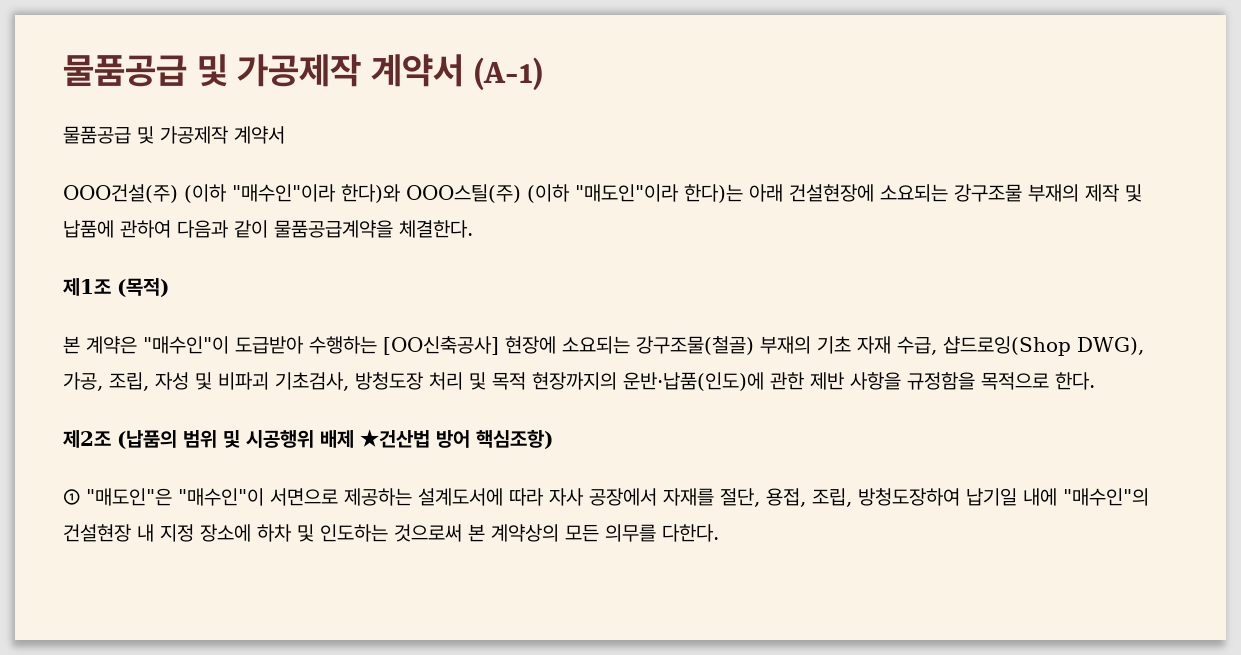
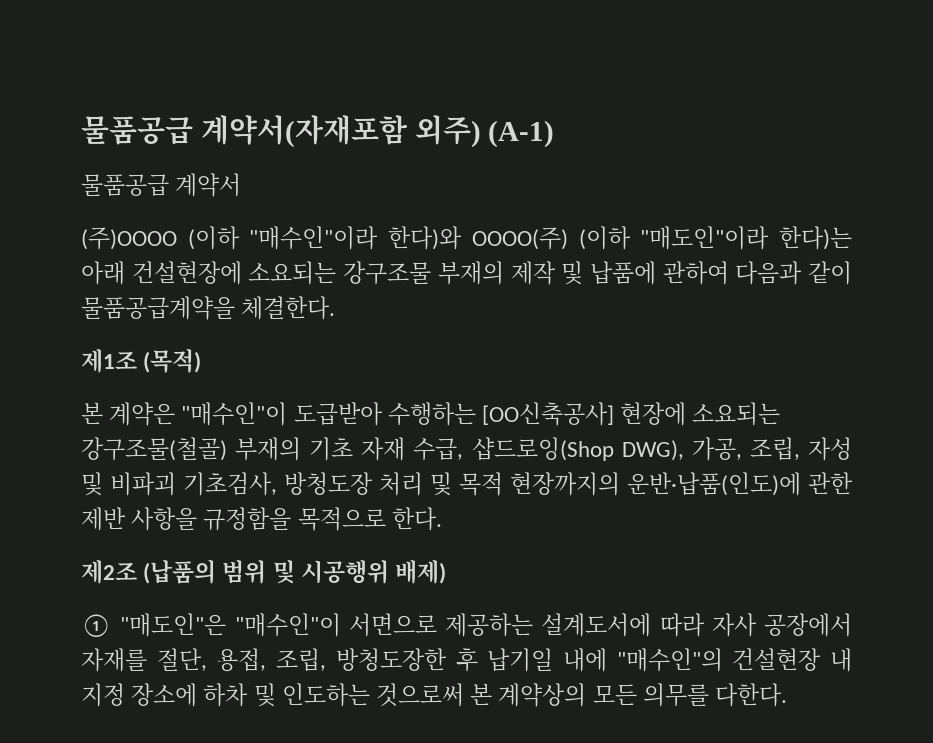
- 물품공급 및 가공제작 계약서 (A-1)
- 물품공급 및 가공제작 계약서
+ 물품공급 계약서(자재포함 외주) (A-1)
+ 물품공급 계약서
- OOO건설(주) (이하 "매수인"이라 한다)와 OOO스틸(주) (이하 "매도인"이라 한다)는 아래 건설현장에 소요되는 강구조물 부재의 제작 및 납품에 관하여 다음과 같이 물품공급계약을 체결한다.
+ (주)OOOO (이하 "매수인"이라 한다)와 OOOO(주) (이하 "매도인"이라 한다)는 아래 건설현장에 소요되는 강구조물 부재의 제작 및 납품에 관하여 다음과 같이 물품공급계약을 체결한다.
- 제2조 (납품의 범위 및 시공행위 배제 ★건산법 방어 핵심조항)
+ 제2조 (납품의 범위 및 시공행위 배제)
- ① "매도인"은 "매수인"이 서면으로 제공하는 설계도서에 따라 자사 공장에서 자재를 절단, 용접, 조립, 방청도장하여 납기일 내에 "매수인"의 건설현장 내 지정 장소에 하차 및 인도하는 것으로써 본 계약상의 모든 의무를 다한다.
+ ① "매도인"은 "매수인"이 서면으로 제공하는 설계도서에 따라 자사 공장에서 자재를 절단, 용접, 조립, 방청도장한 후 납기일 내에 "매수인"의 건설현장 내 지정 장소에 하차 및 인도하는 것으로써 본 계약상의 모든 의무를 다한다.

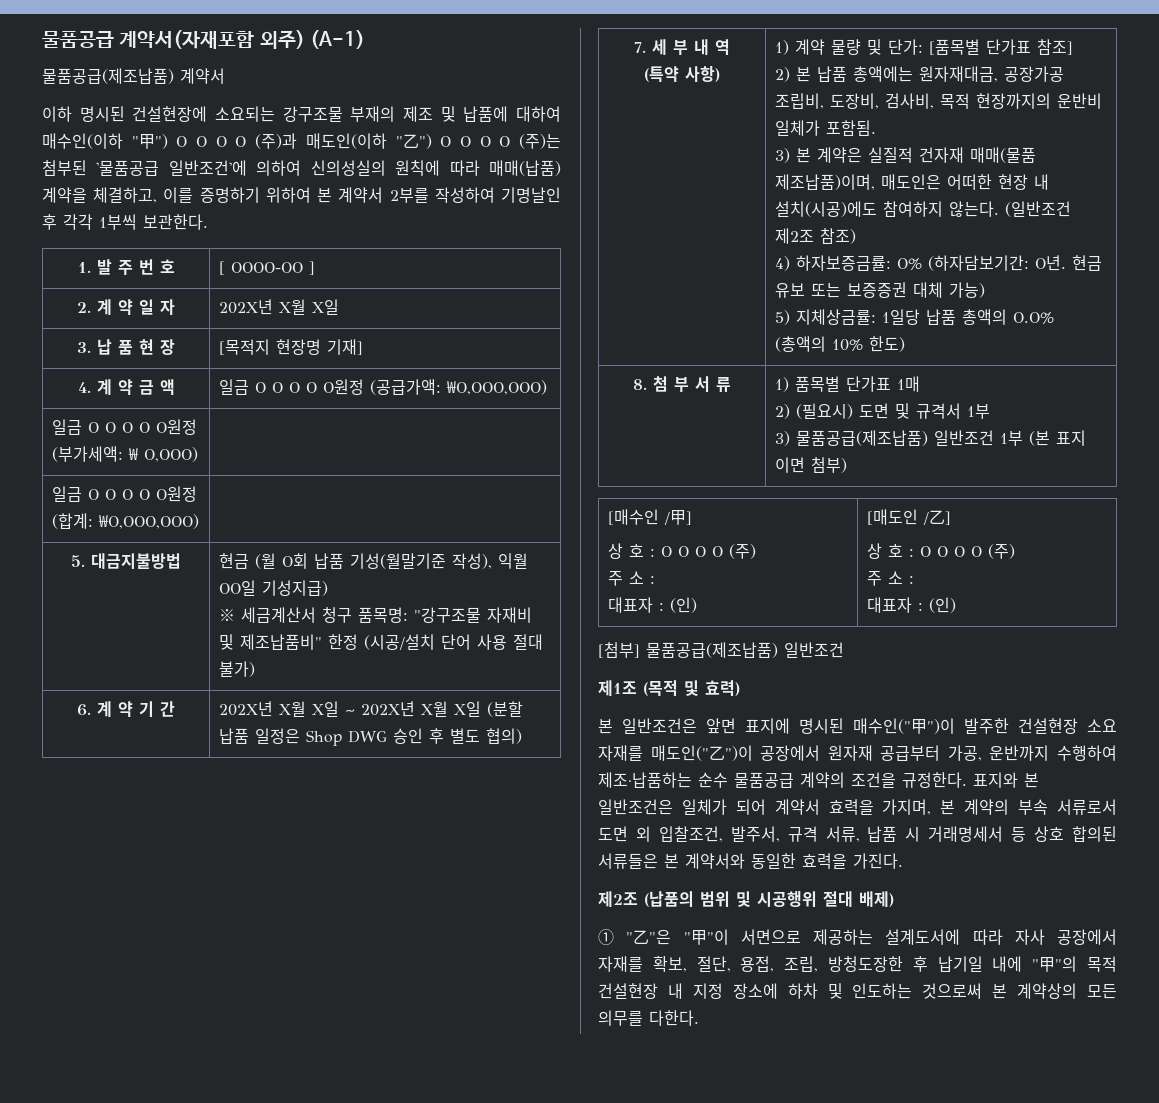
- 물품공급 계약서
+ 물품공급(제조납품) 계약서
- (주)OOOO (이하 "매수인"이라 한다)와 OOOO(주) (이하 "매도인"이라 한다)는 아래 건설현장에 소요되는 강구조물 부재의 제작 및 납품에 관하여 다음과 같이 물품공급계약을 체결한다.
- 제1조 (목적)
- 본 계약은 "매수인"이 도급받아 수행하는 [OO신축공사] 현장에 소요되는 강구조물(철골) 부재의 기초 자재 수급, 샵드로잉(Shop DWG), 가공, 조립, 자성 및 비파괴 기초검사, 방청도장 처리 및 목적 현장까지의 운반·납품(인도)에 관한 제반 사항을 규정함을 목적으로 한다.
+ 이하 명시된 건설현장에 소요되는 강구조물 부재의 제조 및 납품에 대하여 매수인(이하 "甲") O O O O (주)과 매도인(이하 "乙") O O O O (주)는 첨부된 '물품공급 일반조건'에 의하여 신의성실의 원칙에 따라 매매(납품) 계약을 체결하고, 이를 증명하기 위하여 본 계약서 2부를 작성하여 기명날인 후 각각 1부씩 보관한다.
+ 1. 발 주 번 호 | [ OOOO-OO ]
+ 2. 계 약 일 자 | 202X년 X월 X일
+ 3. 납 품 현 장 | [목적지 현장명 기재]
+ 4. 계 약 금 액 | 일금 O O O O O원정 (공급가액: ₩O,OOO,OOO)
+ 일금 O O O O O원정 (부가세액: ₩ O,OOO) |
+ 일금 O O O O O원정 (합계: ₩O,OOO,OOO) |
+ 5. 대금지불방법 | 현금 (월 O회 납품 기성(월말기준 작성), 익월 OO일 기성지급)
+ ※ 세금계산서 청구 품목명: "강구조물 자재비 및 제조납품비" 한정 (시공/설치 단어 사용 절대 불가)
+ 6. 계 약 기 간 | 202X년 X월 X일 ~ 202X년 X월 X일 (분할 납품 일정은 Shop DWG 승인 후 별도 협의)
+ 7. 세 부 내 역
+ (특약 사항) | 1) 계약 물량 및 단가: [품목별 단가표 참조]
+ 2) 본 납품 총액에는 원자재대금, 공장가공 조립비, 도장비, 검사비, 목적 현장까지의 운반비 일체가 포함됨.
+ 3) 본 계약은 실질적 건자재 매매(물품 제조납품)이며, 매도인은 어떠한 현장 내 설치(시공)에도 참여하지 않는다. (일반조건 제2조 참조)
+ 4) 하자보증금률: O% (하자담보기간: O년. 현금 유보 또는 보증증권 대체 가능)
+ 5) 지체상금률: 1일당 납품 총액의 O.O% (총액의 10% 한도)
+ 8. 첨 부 서 류 | 1) 품목별 단가표 1매
+ 2) (필요시) 도면 및 규격서 1부
+ 3) 물품공급(제조납품) 일반조건 1부 (본 표지 이면 첨부)
+ [매수인 /甲]
+ 상 호 : O O O O (주)
+ 주 소 :
+ 대표자 : (인) | [매도인 /乙]
+ 상 호 : O O O O (주)
+ 주 소 :
+ 대표자 : (인)
+ [첨부] 물품공급(제조납품) 일반조건
+ 제1조 (목적 및 효력)
+ 본 일반조건은 앞면 표지에 명시된 매수인("甲")이 발주한 건설현장 소요 자재를 매도인("乙")이 공장에서 원자재 공급부터 가공, 운반까지 수행하여 제조·납품하는 순수 물품공급 계약의 조건을 규정한다. 표지와 본 일반조건은 일체가 되어 계약서 효력을 가지며, 본 계약의 부속 서류로서 도면 외 입찰조건, 발주서, 규격 서류, 납품 시 거래명세서 등 상호 합의된 서류들은 본 계약서와 동일한 효력을 가진다.
- 제2조 (납품의 범위 및 시공행위 배제)
+ 제2조 (납품의 범위 및 시공행위 절대 배제)
- ① "매도인"은 "매수인"이 서면으로 제공하는 설계도서에 따라 자사 공장에서 자재를 절단, 용접, 조립, 방청도장한 후 납기일 내에 "매수인"의 건설현장 내 지정 장소에 하차 및 인도하는 것으로써 본 계약상의 모든 의무를 다한다.
+ ① "乙"은 "甲"이 서면으로 제공하는 설계도서에 따라 자사 공장에서 자재를 확보, 절단, 용접, 조립, 방청도장한 후 납기일 내에 "甲"의 목적 건설현장 내 지정 장소에 하차 및 인도하는 것으로써 본 계약상의 모든 의무를 다한다.

